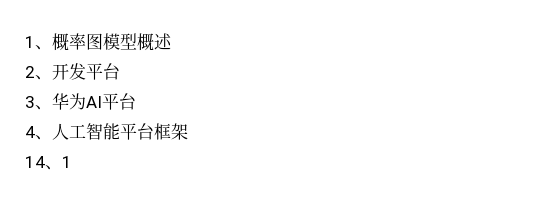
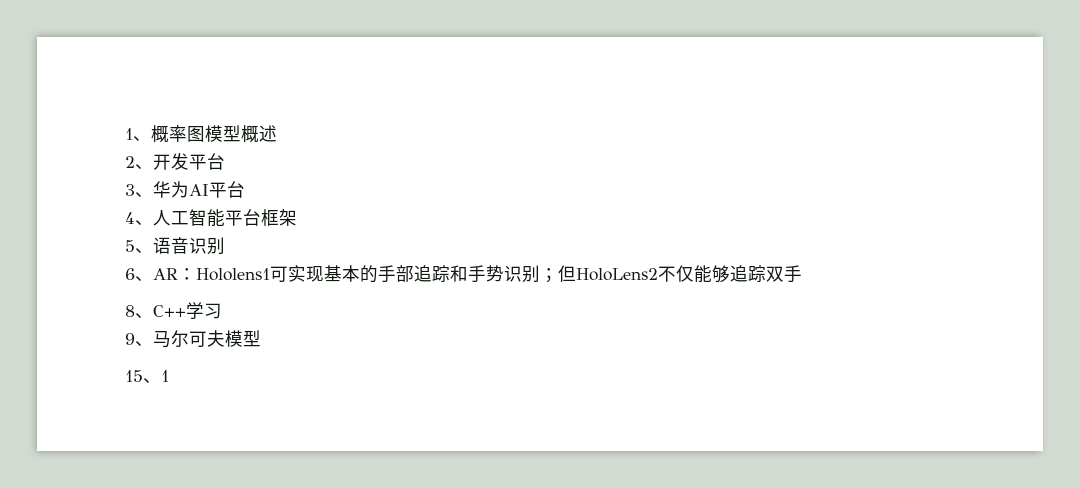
- 14、1
+ 5、语音识别
+ 6、AR：Hololens1可实现基本的手部追踪和手势识别；但HoloLens2不仅能够追踪双手
+ 8、C++学习
+ 9、马尔可夫模型
+ 15、1

